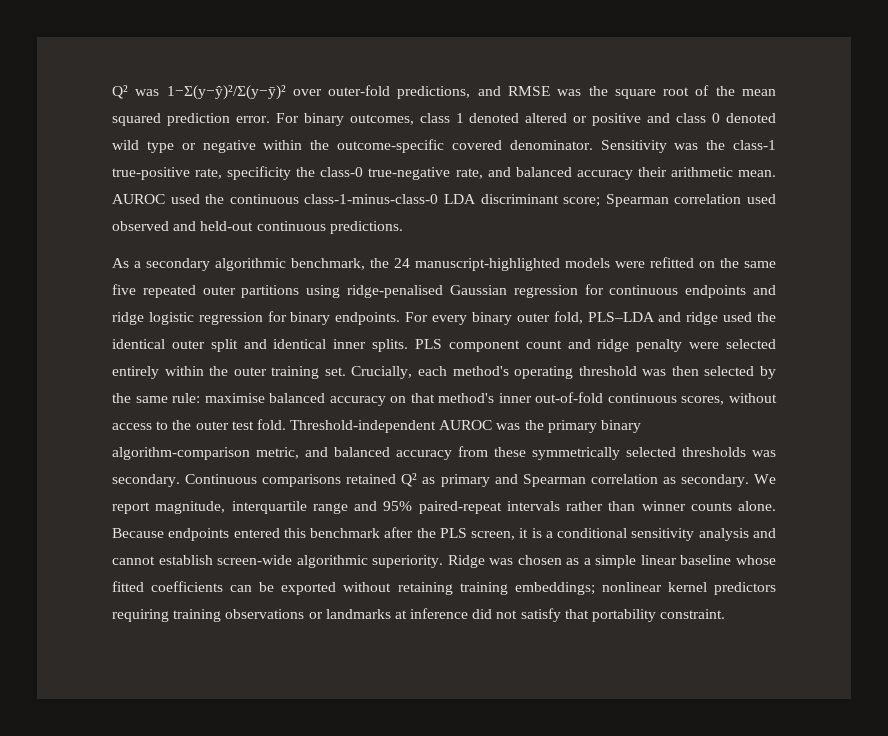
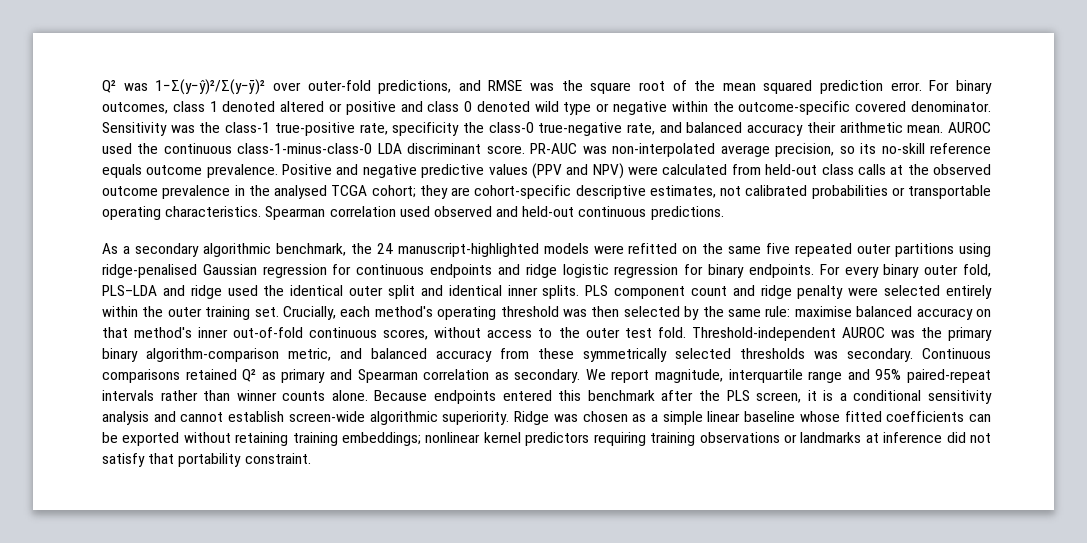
- AUROC used the continuous class-1-minus-class-0 LDA discriminant score; Spearman correlation used observed and held-out continuous predictions.
+ AUROC used the continuous class-1-minus-class-0 LDA discriminant score. PR-AUC was non-interpolated average precision, so its no-skill reference equals outcome prevalence. Positive and negative predictive values (PPV and NPV) were calculated from held-out class calls at the observed outcome prevalence in the analysed TCGA cohort; they are cohort-specific descriptive estimates, not calibrated probabilities or transportable operating characteristics. Spearman correlation used observed and held-out continuous predictions.

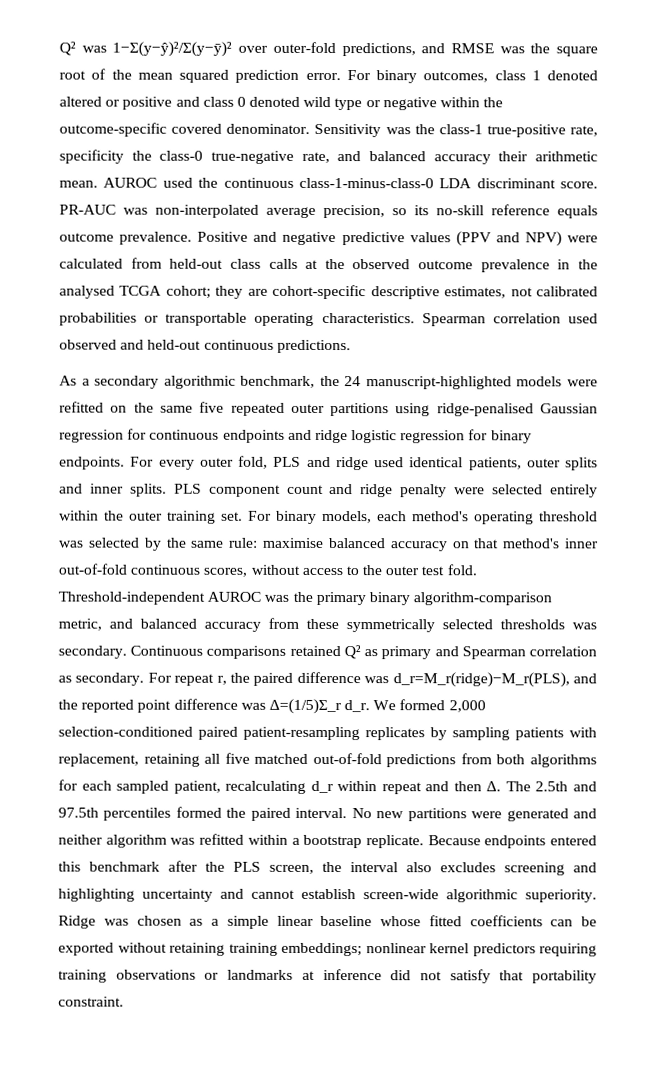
- For every binary outer fold, PLS–LDA and ridge used the identical outer split and identical inner splits.
+ For every outer fold, PLS and ridge used identical patients, outer splits and inner splits.
- Crucially, each method's operating threshold was then selected by the same rule: maximise balanced accuracy on that method's inner out-of-fold continuous scores, without access to the outer test fold.
+ For binary models, each method's operating threshold was selected by the same rule: maximise balanced accuracy on that method's inner out-of-fold continuous scores, without access to the outer test fold.
- We report magnitude, interquartile range and 95% paired-repeat intervals rather than winner counts alone.
+ For repeat r, the paired difference was d_r=M_r(ridge)−M_r(PLS), and the reported point difference was Δ=(1/5)Σ_r d_r. We formed 2,000 selection-conditioned paired patient-resampling replicates by sampling patients with replacement, retaining all five matched out-of-fold predictions from both algorithms for each sampled patient, recalculating d_r within repeat and then Δ. The 2.5th and 97.5th percentiles formed the paired interval. No new partitions were generated and neither algorithm was refitted within a bootstrap replicate.
- Because endpoints entered this benchmark after the PLS screen, it is a conditional sensitivity analysis and cannot establish screen-wide algorithmic superiority.
+ Because endpoints entered this benchmark after the PLS screen, the interval also excludes screening and highlighting uncertainty and cannot establish screen-wide algorithmic superiority.

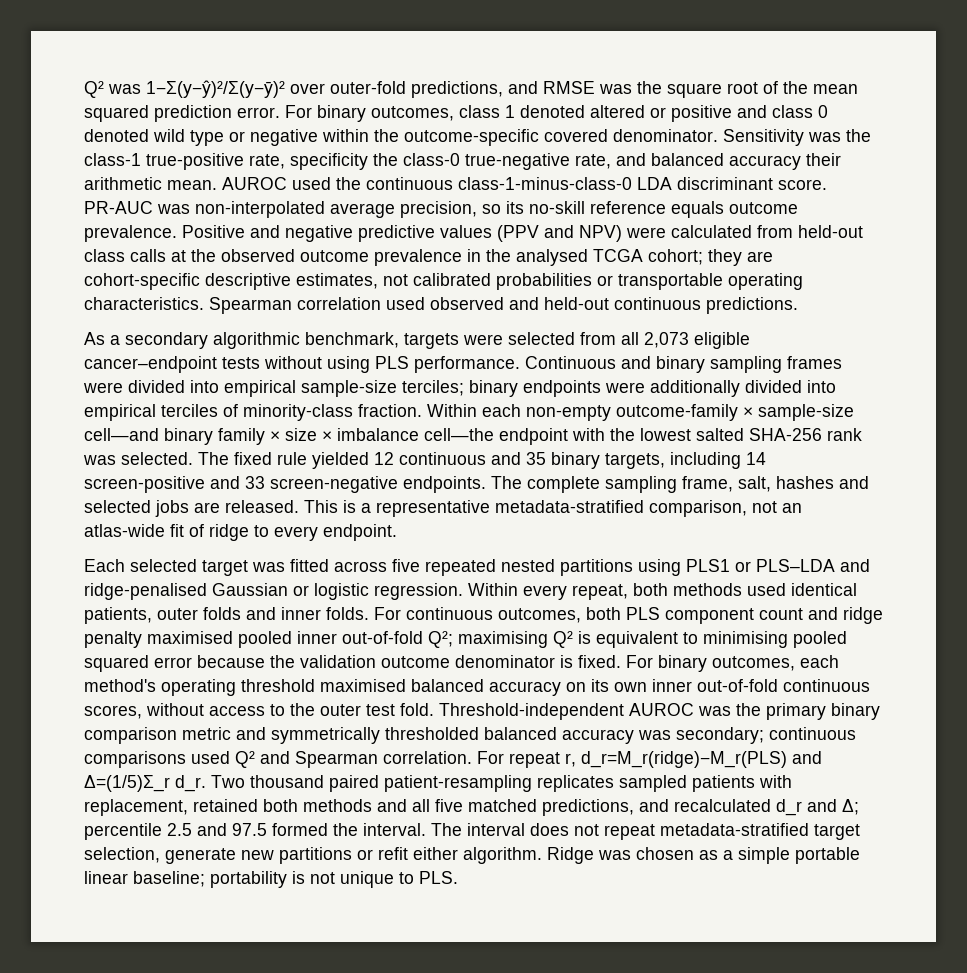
- As a secondary algorithmic benchmark, the 24 manuscript-highlighted models were refitted on the same five repeated outer partitions using ridge-penalised Gaussian regression for continuous endpoints and ridge logistic regression for binary endpoints. For every outer fold, PLS and ridge used identical patients, outer splits and inner splits. PLS component count and ridge penalty were selected entirely within the outer training set. For binary models, each method's operating threshold was selected by the same rule: maximise balanced accuracy on that method's inner out-of-fold continuous scores, without access to the outer test fold.
+ As a secondary algorithmic benchmark, targets were selected from all 2,073 eligible cancer–endpoint tests without using PLS performance. Continuous and binary sampling frames were divided into empirical sample-size terciles; binary endpoints were additionally divided into empirical terciles of minority-class fraction. Within each non-empty outcome-family × sample-size cell—and binary family × size × imbalance cell—the endpoint with the lowest salted SHA-256 rank was selected. The fixed rule yielded 12 continuous and 35 binary targets, including 14 screen-positive and 33 screen-negative endpoints. The complete sampling frame, salt, hashes and selected jobs are released. This is a representative metadata-stratified comparison, not an atlas-wide fit of ridge to every endpoint.
+ Each selected target was fitted across five repeated nested partitions using PLS1 or PLS–LDA and ridge-penalised Gaussian or logistic regression. Within every repeat, both methods used identical patients, outer folds and inner folds. For continuous outcomes, both PLS component count and ridge penalty maximised pooled inner out-of-fold Q²; maximising Q² is equivalent to minimising pooled squared error because the validation outcome denominator is fixed. For binary outcomes, each method's operating threshold maximised balanced accuracy on its own inner out-of-fold continuous scores, without access to the outer test fold.
- Threshold-independent AUROC was the primary binary algorithm-comparison metric, and balanced accuracy from these symmetrically selected thresholds was secondary. Continuous comparisons retained Q² as primary and Spearman correlation as secondary. For repeat r, the paired difference was d_r=M_r(ridge)−M_r(PLS), and the reported point difference was Δ=(1/5)Σ_r d_r. We formed 2,000 selection-conditioned paired patient-resampling replicates by sampling patients with replacement, retaining all five matched out-of-fold predictions from both algorithms for each sampled patient, recalculating d_r within repeat and then Δ. The 2.5th and 97.5th percentiles formed the paired interval. No new partitions were generated and neither algorithm was refitted within a bootstrap replicate. Because endpoints entered this benchmark after the PLS screen, the interval also excludes screening and highlighting uncertainty and cannot establish screen-wide algorithmic superiority.
+ Threshold-independent AUROC was the primary binary comparison metric and symmetrically thresholded balanced accuracy was secondary; continuous comparisons used Q² and Spearman correlation. For repeat r, d_r=M_r(ridge)−M_r(PLS) and Δ=(1/5)Σ_r d_r. Two thousand paired patient-resampling replicates sampled patients with replacement, retained both methods and all five matched predictions, and recalculated d_r and Δ; percentile 2.5 and 97.5 formed the interval. The interval does not repeat metadata-stratified target selection, generate new partitions or refit either algorithm.
- Ridge was chosen as a simple linear baseline whose fitted coefficients can be exported without retaining training embeddings; nonlinear kernel predictors requiring training observations or landmarks at inference did not satisfy that portability constraint.
+ Ridge was chosen as a simple portable linear baseline; portability is not unique to PLS.

